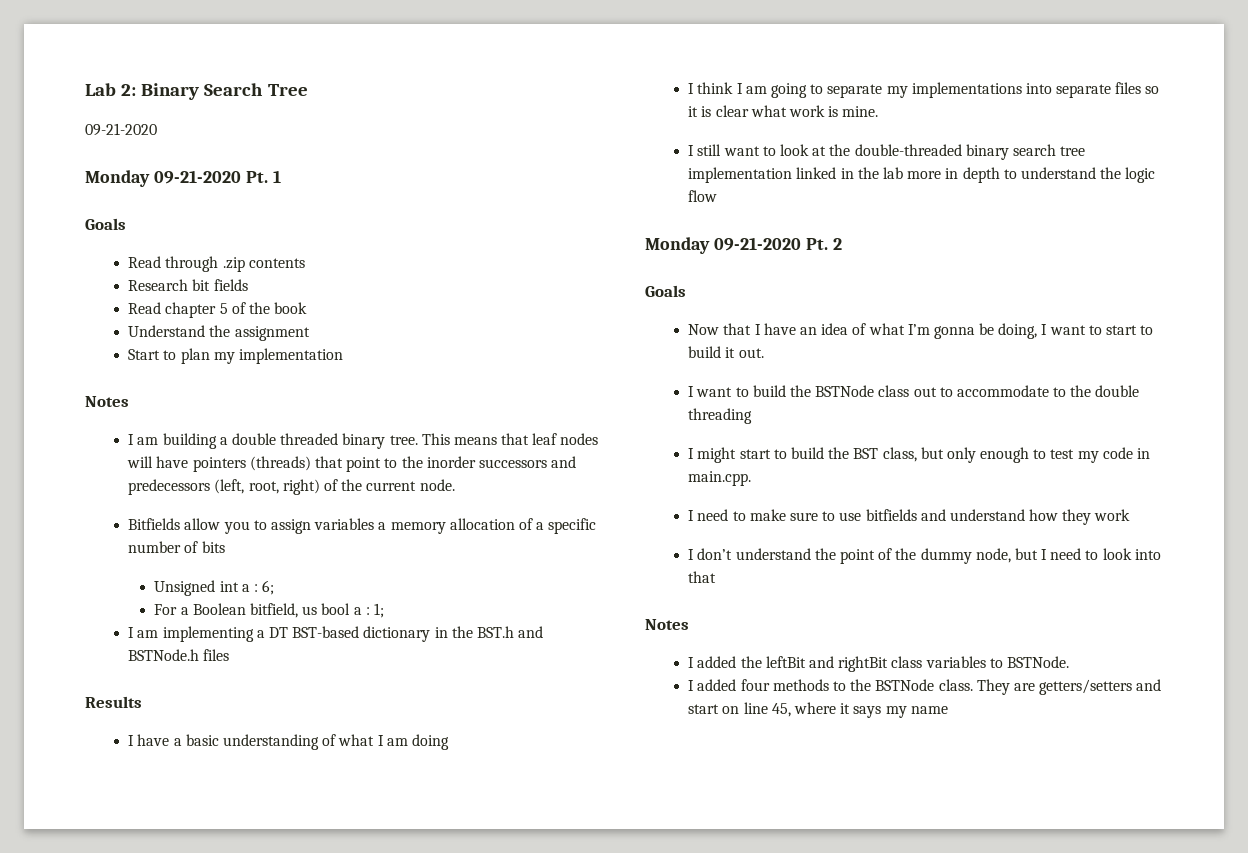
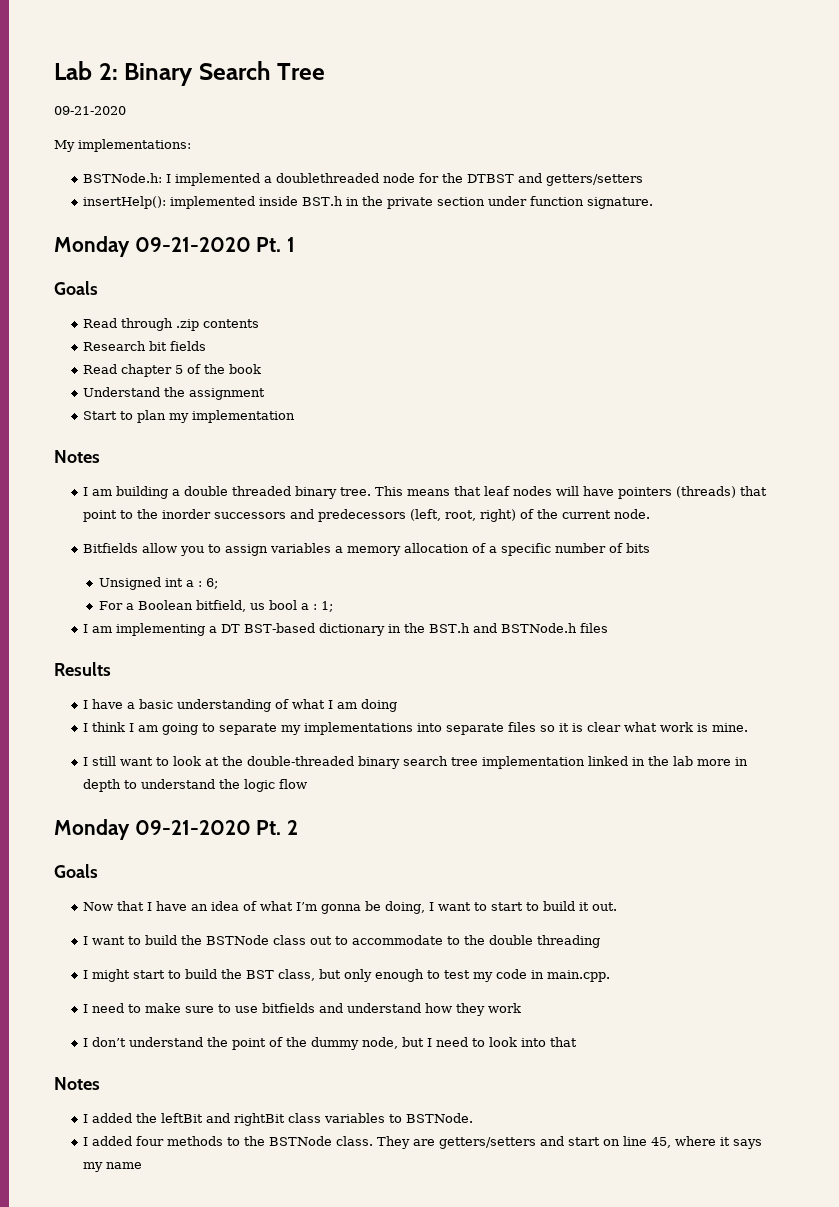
+ My implementations:
+ BSTNode.h: I implemented a doublethreaded node for the DTBST and getters/setters
+ insertHelp(): implemented inside BST.h in the private section under function signature.

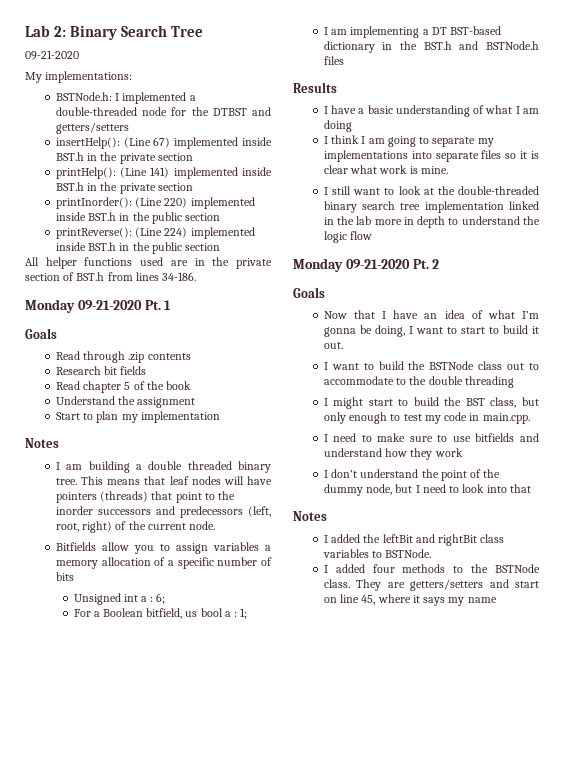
- BSTNode.h: I implemented a doublethreaded node for the DTBST and getters/setters
+ BSTNode.h: I implemented a double-threaded node for the DTBST and getters/setters
- insertHelp(): implemented inside BST.h in the private section under function signature.
+ insertHelp(): (Line 67) implemented inside BST.h in the private section
+ printHelp(): (Line 141) implemented inside BST.h in the private section
+ printInorder(): (Line 220) implemented inside BST.h in the public section
+ printReverse(): (Line 224) implemented inside BST.h in the public section
+ All helper functions used are in the private section of BST.h from lines 34-186.

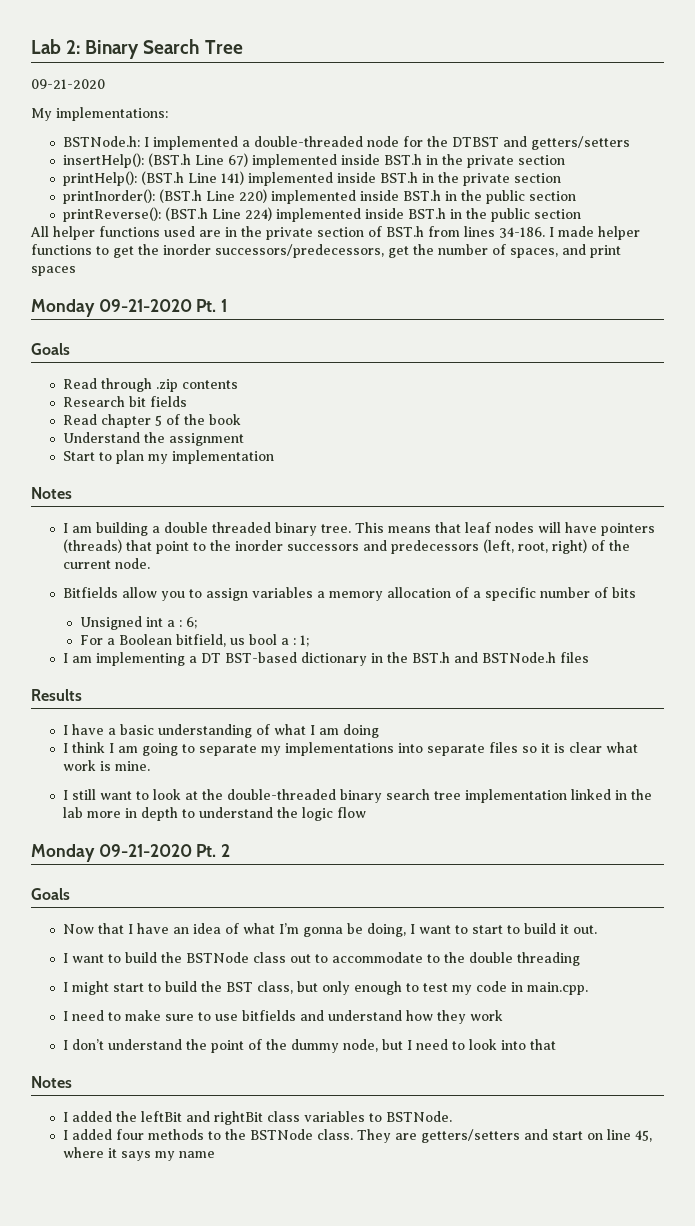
- insertHelp(): (Line 67) implemented inside BST.h in the private section
+ insertHelp(): (BST.h Line 67) implemented inside BST.h in the private section
- printHelp(): (Line 141) implemented inside BST.h in the private section
+ printHelp(): (BST.h Line 141) implemented inside BST.h in the private section
- printInorder(): (Line 220) implemented inside BST.h in the public section
+ printInorder(): (BST.h Line 220) implemented inside BST.h in the public section
- printReverse(): (Line 224) implemented inside BST.h in the public section
+ printReverse(): (BST.h Line 224) implemented inside BST.h in the public section
+ I made helper functions to get the inorder successors/predecessors, get the number of spaces, and print spaces

